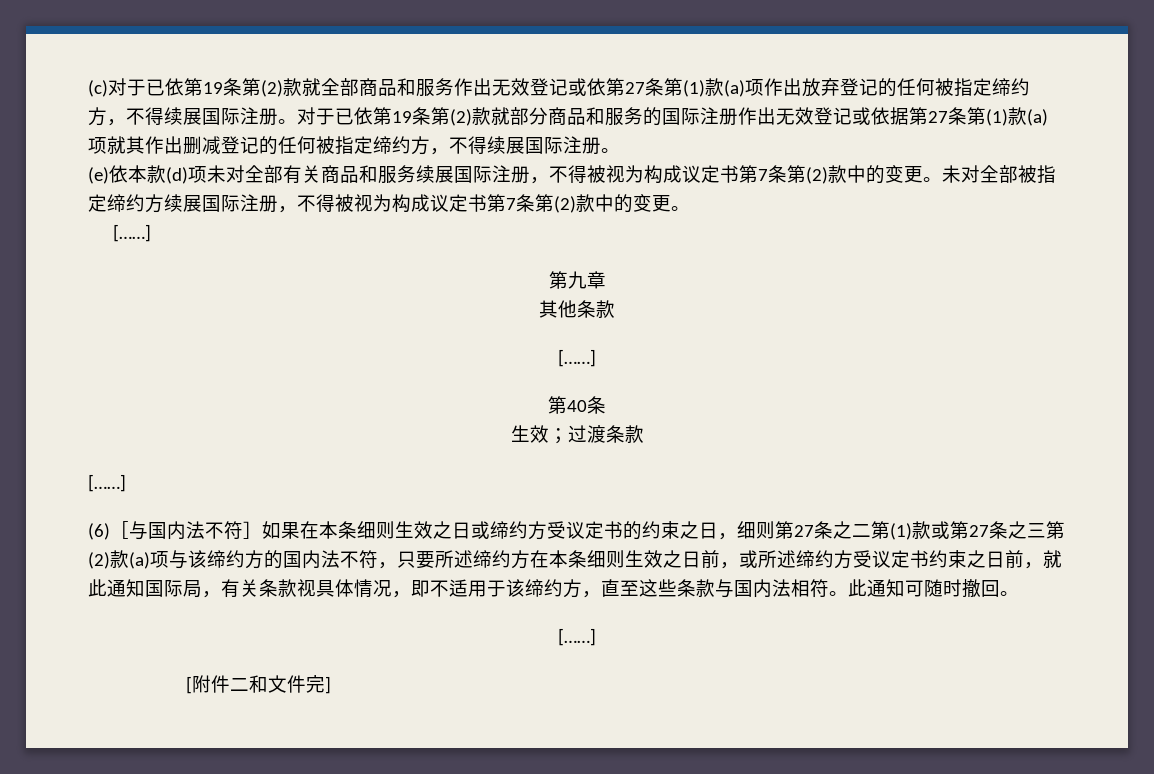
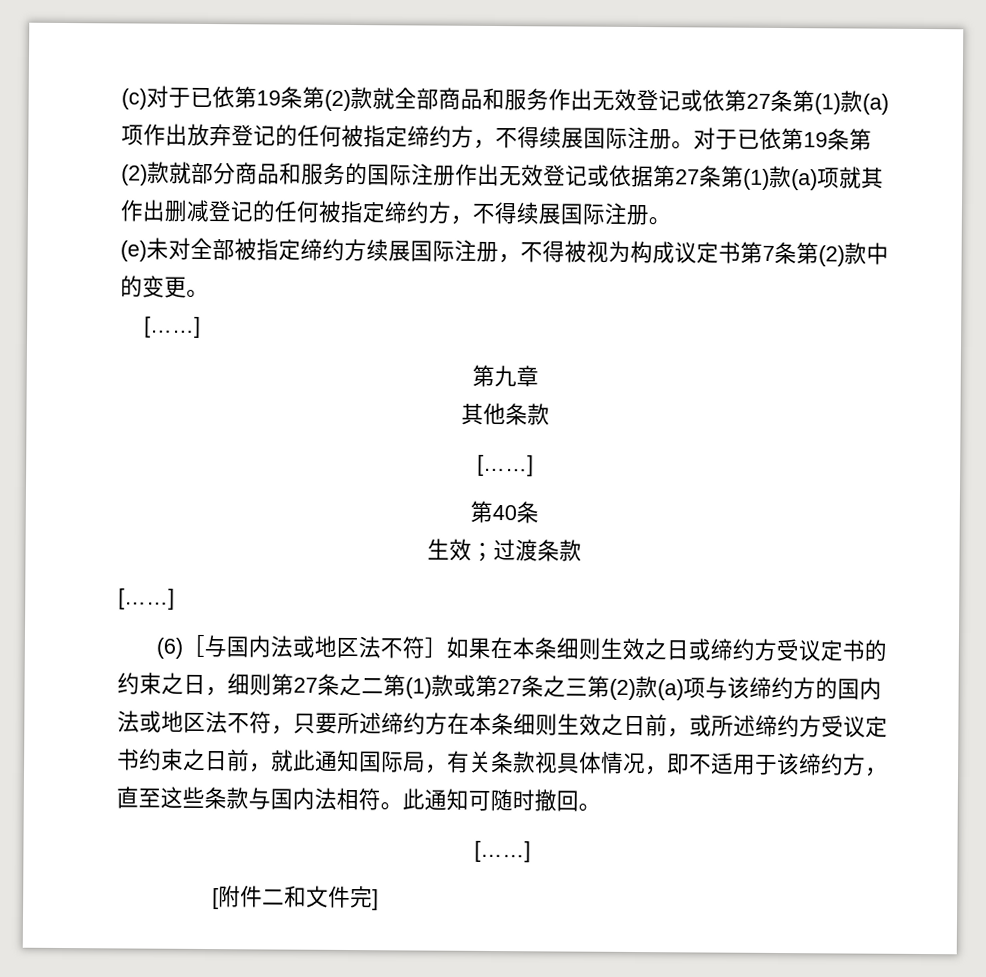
- (e)依本款(d)项未对全部有关商品和服务续展国际注册，不得被视为构成议定书第7条第(2)款中的变更。未对全部被指定缔约方续展国际注册，不得被视为构成议定书第7条第(2)款中的变更。
+ (e)未对全部被指定缔约方续展国际注册，不得被视为构成议定书第7条第(2)款中的变更。
- (6)［与国内法不符］如果在本条细则生效之日或缔约方受议定书的约束之日，细则第27条之二第(1)款或第27条之三第(2)款(a)项与该缔约方的国内法不符，只要所述缔约方在本条细则生效之日前，或所述缔约方受议定书约束之日前，就此通知国际局，有关条款视具体情况，即不适用于该缔约方，直至这些条款与国内法相符。
+ (6)［与国内法或地区法不符］如果在本条细则生效之日或缔约方受议定书的约束之日，细则第27条之二第(1)款或第27条之三第(2)款(a)项与该缔约方的国内法或地区法不符，只要所述缔约方在本条细则生效之日前，或所述缔约方受议定书约束之日前，就此通知国际局，有关条款视具体情况，即不适用于该缔约方，直至这些条款与国内法相符。

